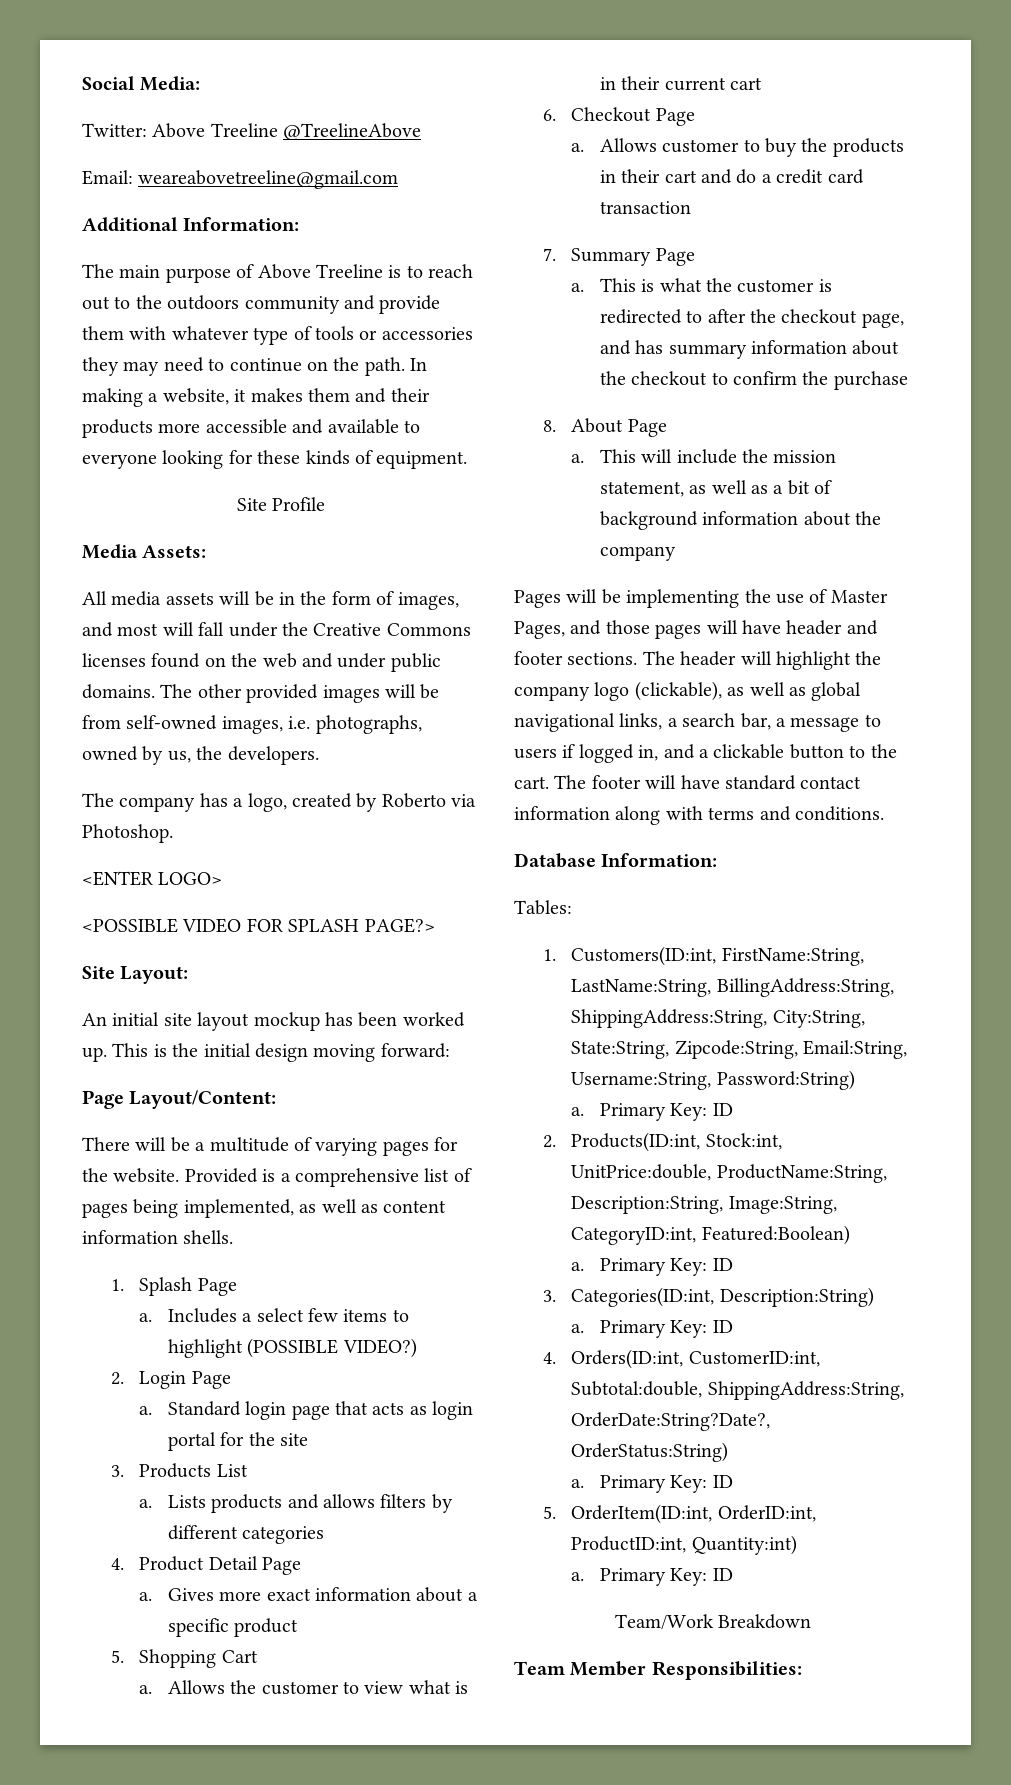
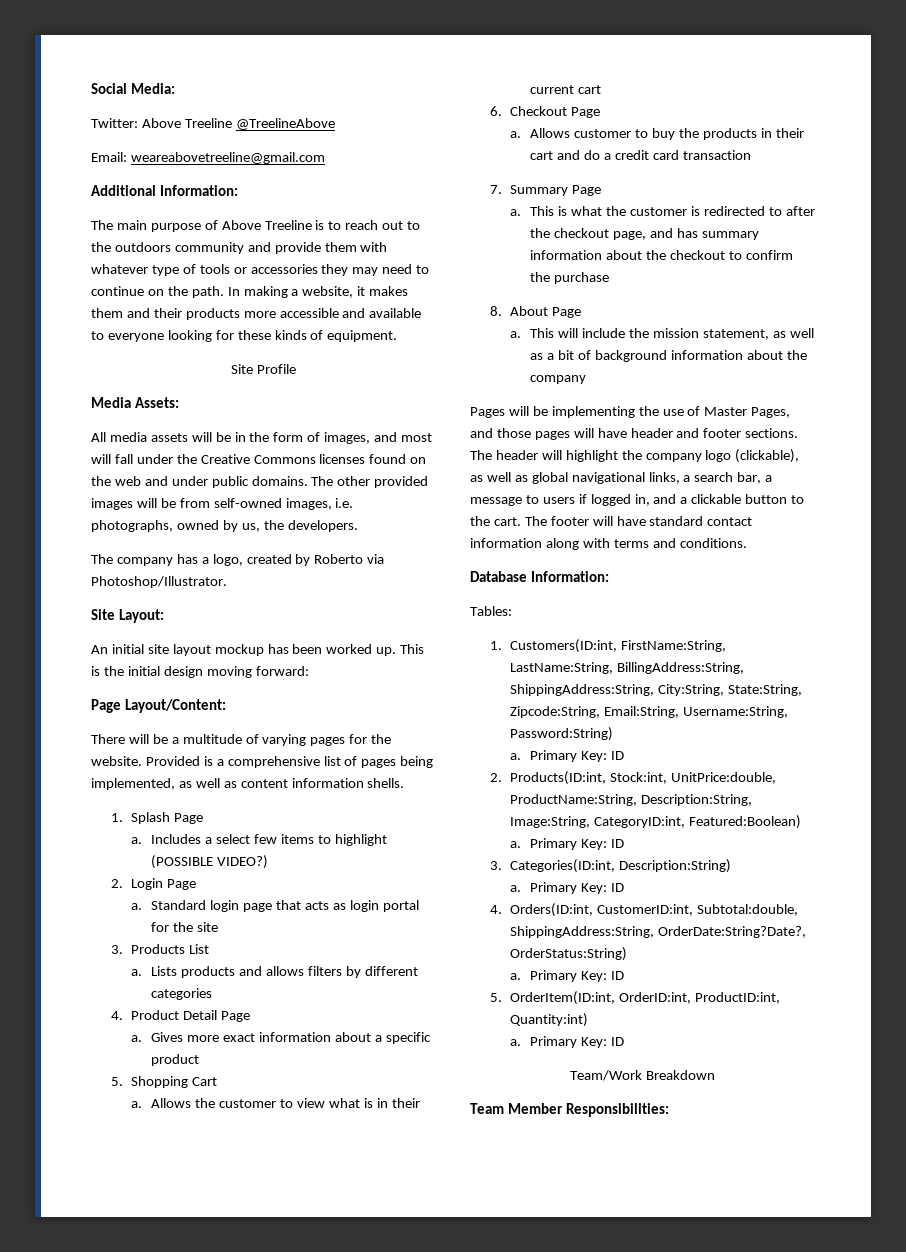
- The company has a logo, created by Roberto via Photoshop.
- <ENTER LOGO>
- <POSSIBLE VIDEO FOR SPLASH PAGE?>
+ The company has a logo, created by Roberto via Photoshop/Illustrator.

